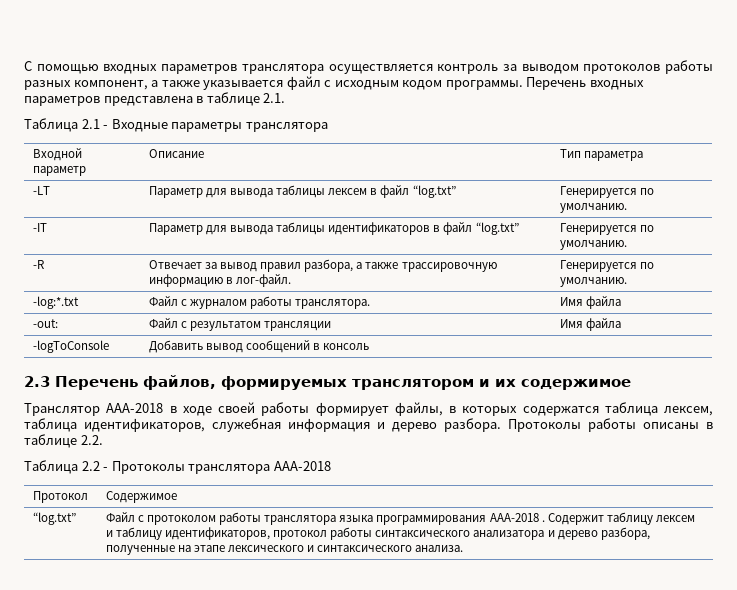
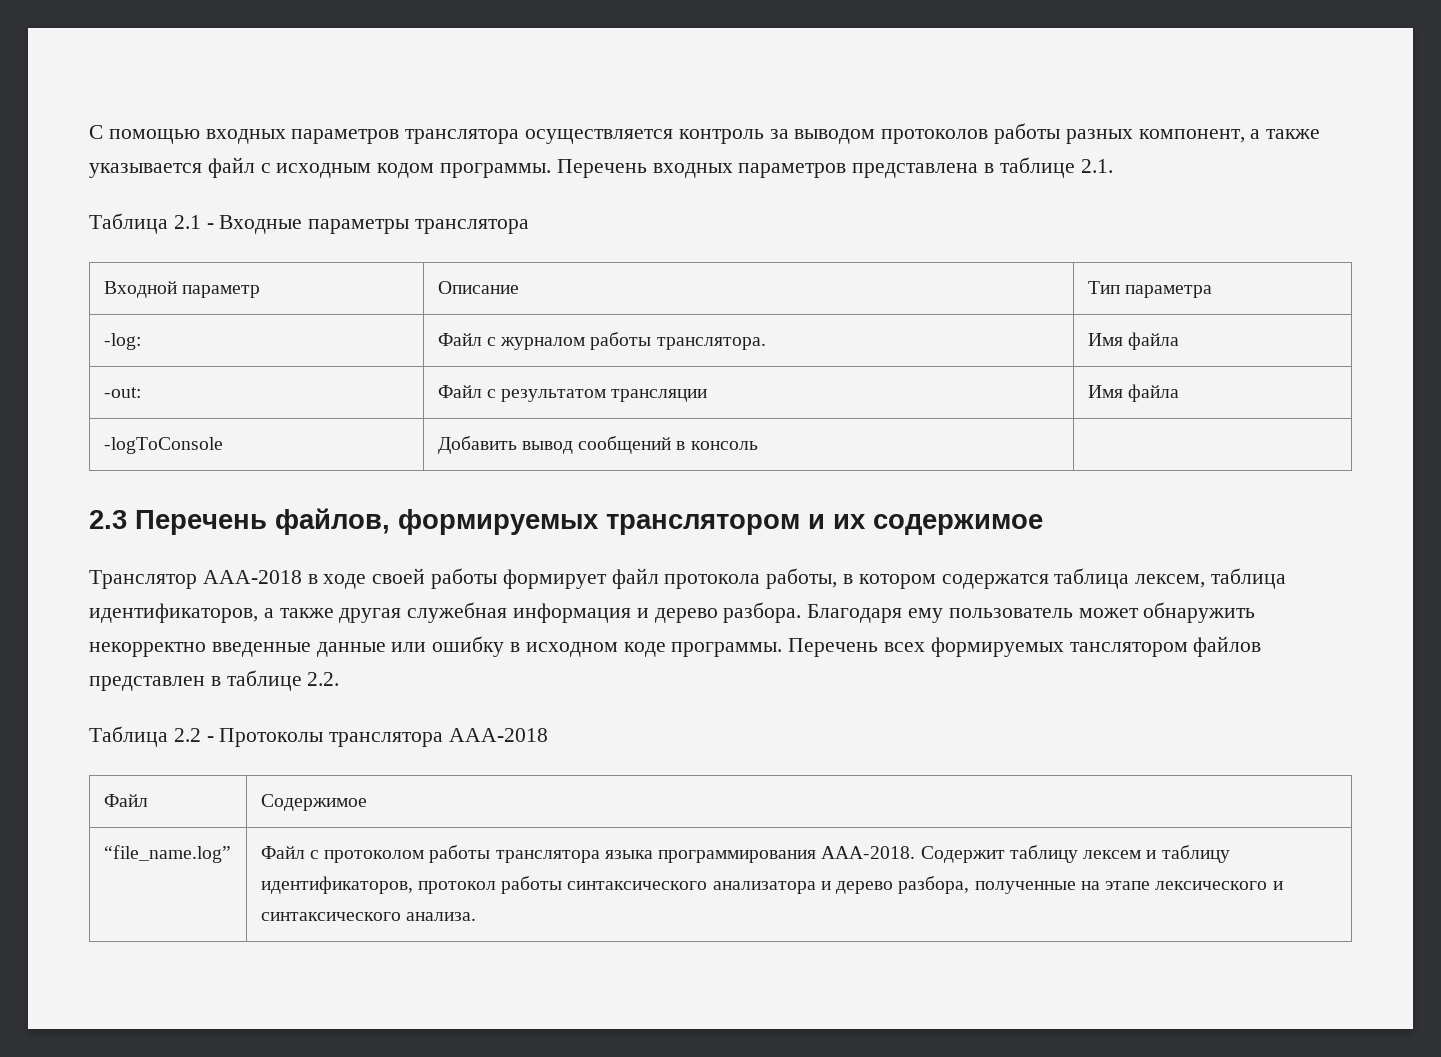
- -LT | Параметр для вывода таблицы лексем в файл “log.txt” | Генерируется по умолчанию.
- -IT | Параметр для вывода таблицы идентификаторов в файл “log.txt” | Генерируется по умолчанию.
- -R | Отвечает за вывод правил разбора, а также трассировочную информацию в лог-файл. | Генерируется по умолчанию.
- -log:*.txt | Файл с журналом работы транслятора. | Имя файла
+ -log: | Файл с журналом работы транслятора. | Имя файла
- Транслятор AAA-2018 в ходе своей работы формирует файлы, в которых содержатся таблица лексем, таблица идентификаторов, служебная информация и дерево разбора.
+ Транслятор AAA-2018 в ходе своей работы формирует файл протокола работы, в котором содержатся таблица лексем, таблица идентификаторов, а также другая служебная информация и дерево разбора.
- Протоколы работы описаны в таблице 2.2.
+ Благодаря ему пользователь может обнаружить некорректно введенные данные или ошибку в исходном коде программы. Перечень всех формируемых танслятором файлов представлен в таблице 2.2.
- Протокол | Содержимое
+ Файл | Содержимое
- “log.txt” | Файл с протоколом работы транслятора языка программирования AAA-2018 . Содержит таблицу лексем и таблицу идентификаторов, протокол работы синтаксического анализатора и дерево разбора, полученные на этапе лексического и синтаксического анализа.
+ “file_name.log” | Файл с протоколом работы транслятора языка программирования AAA-2018. Содержит таблицу лексем и таблицу идентификаторов, протокол работы синтаксического анализатора и дерево разбора, полученные на этапе лексического и синтаксического анализа.

